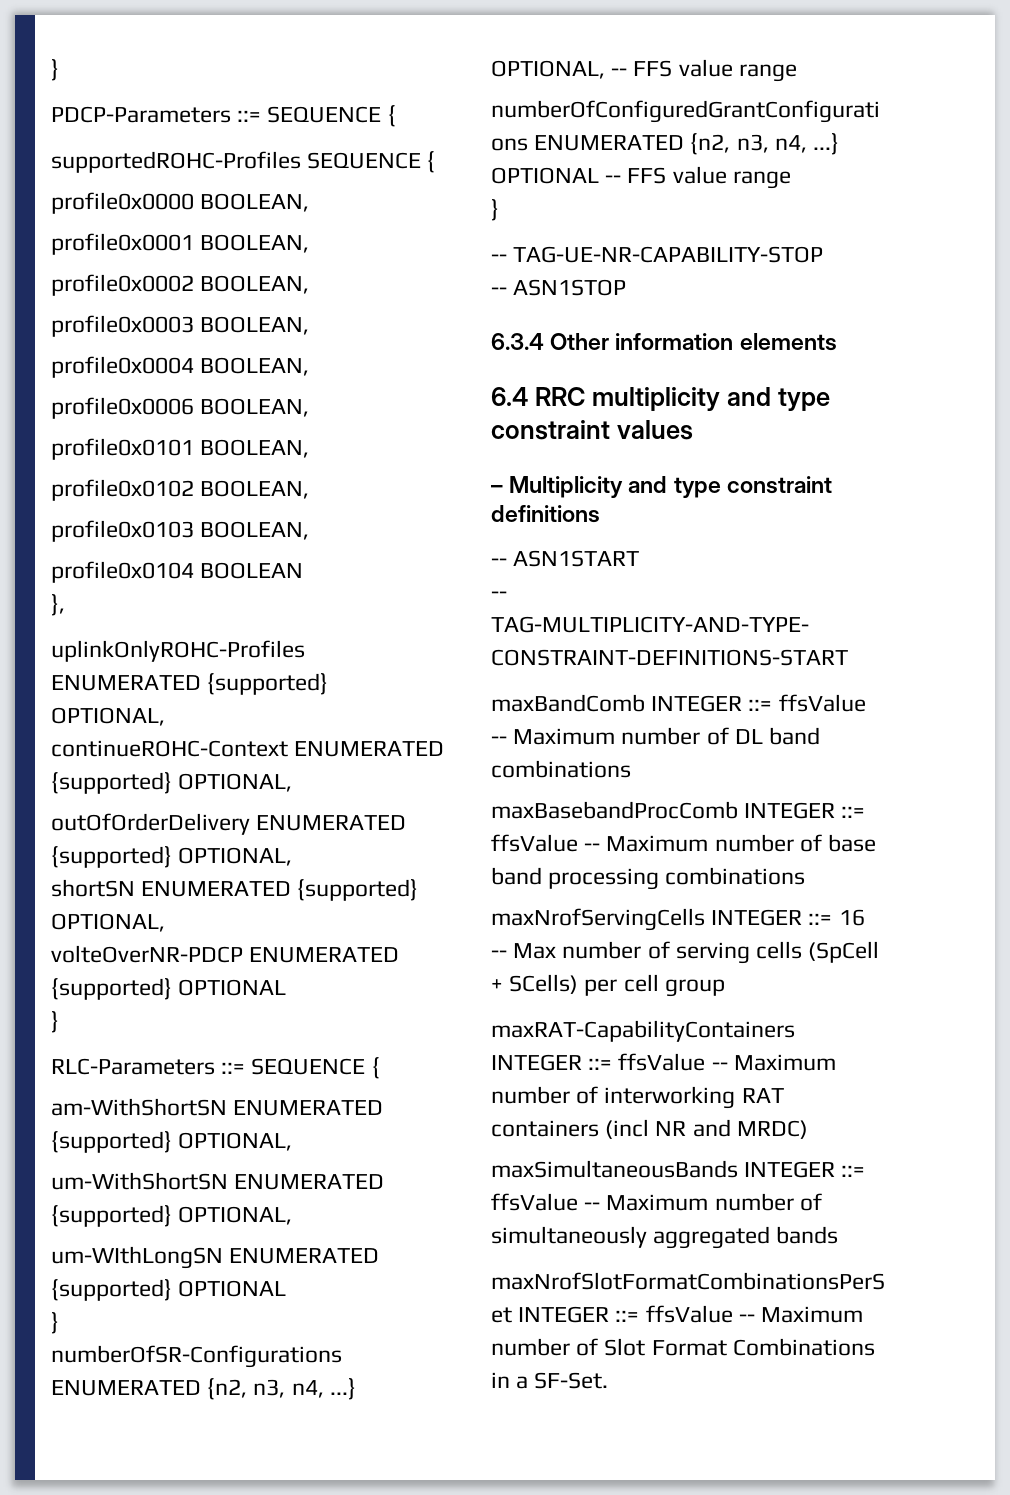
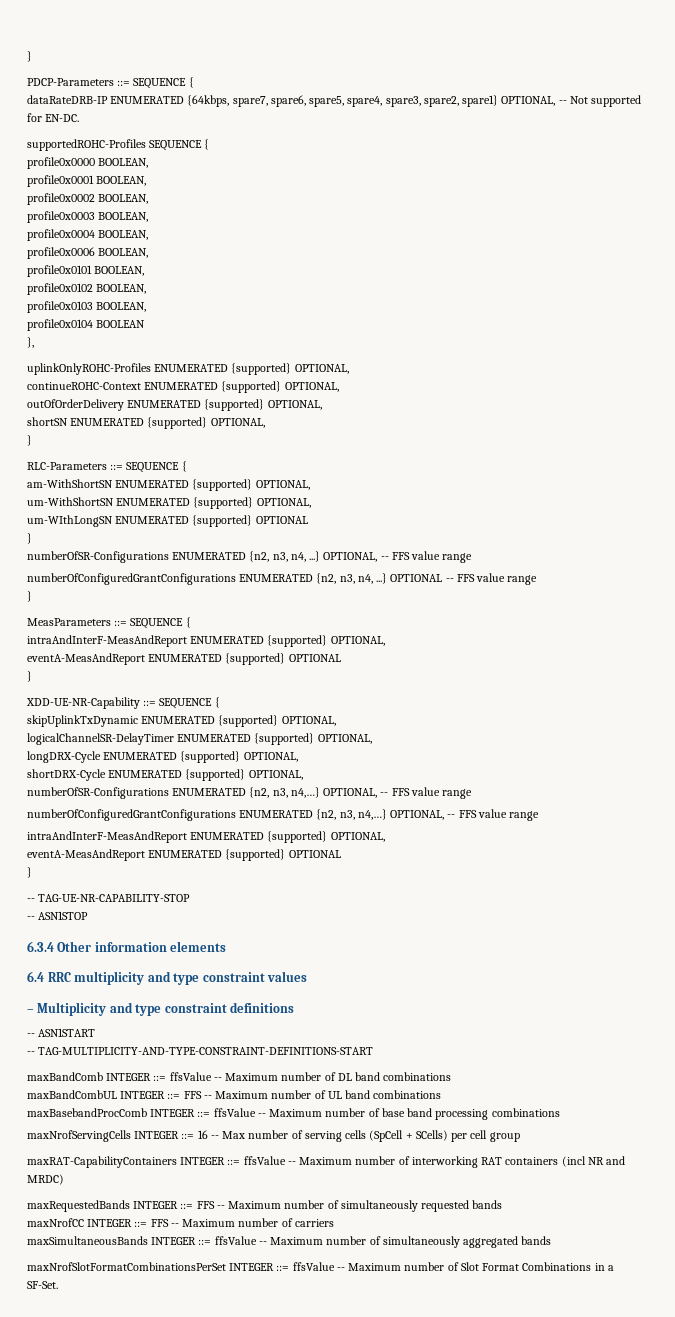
+ dataRateDRB-IP ENUMERATED {64kbps, spare7, spare6, spare5, spare4, spare3, spare2, spare1} OPTIONAL, -- Not supported for EN-DC.
- volteOverNR-PDCP ENUMERATED {supported} OPTIONAL
+ MeasParameters ::= SEQUENCE {
+ intraAndInterF-MeasAndReport ENUMERATED {supported} OPTIONAL,
+ eventA-MeasAndReport ENUMERATED {supported} OPTIONAL
+ }
+ XDD-UE-NR-Capability ::= SEQUENCE {
+ skipUplinkTxDynamic ENUMERATED {supported} OPTIONAL,
+ logicalChannelSR-DelayTimer ENUMERATED {supported} OPTIONAL,
+ longDRX-Cycle ENUMERATED {supported} OPTIONAL,
+ shortDRX-Cycle ENUMERATED {supported} OPTIONAL,
+ numberOfSR-Configurations ENUMERATED {n2, n3, n4,…} OPTIONAL, -- FFS value range
+ numberOfConfiguredGrantConfigurations ENUMERATED {n2, n3, n4,…} OPTIONAL, -- FFS value range
+ intraAndInterF-MeasAndReport ENUMERATED {supported} OPTIONAL,
+ eventA-MeasAndReport ENUMERATED {supported} OPTIONAL
+ }
+ maxBandCombUL INTEGER ::= FFS -- Maximum number of UL band combinations
+ maxRequestedBands INTEGER ::= FFS -- Maximum number of simultaneously requested bands
+ maxNrofCC INTEGER ::= FFS -- Maximum number of carriers

